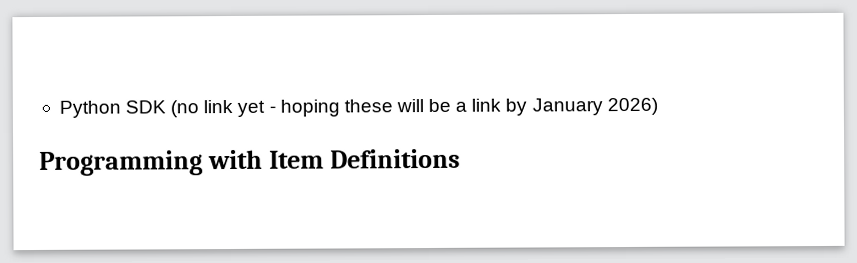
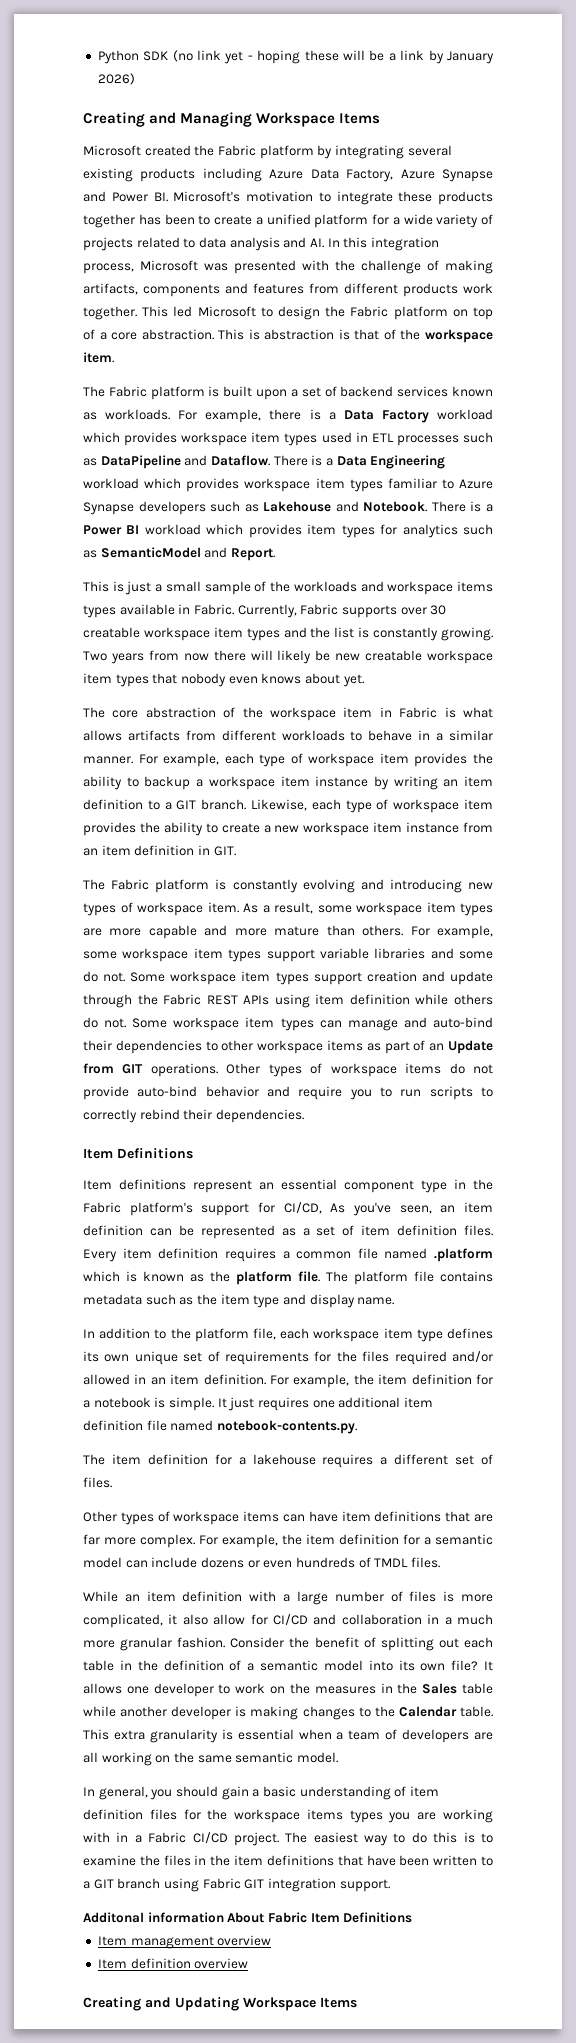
- Programming with Item Definitions
+ Creating and Managing Workspace Items
+ Microsoft created the Fabric platform by integrating several existing products including Azure Data Factory, Azure Synapse and Power BI. Microsoft's motivation to integrate these products together has been to create a unified platform for a wide variety of projects related to data analysis and AI. In this integration process, Microsoft was presented with the challenge of making artifacts, components and features from different products work together. This led Microsoft to design the Fabric platform on top of a core abstraction. This is abstraction is that of the workspace item.
+ The Fabric platform is built upon a set of backend services known as workloads. For example, there is a Data Factory workload which provides workspace item types used in ETL processes such as DataPipeline and Dataflow. There is a Data Engineering workload which provides workspace item types familiar to Azure Synapse developers such as Lakehouse and Notebook. There is a Power BI workload which provides item types for analytics such as SemanticModel and Report.
+ This is just a small sample of the workloads and workspace items types available in Fabric. Currently, Fabric supports over 30 creatable workspace item types and the list is constantly growing. Two years from now there will likely be new creatable workspace item types that nobody even knows about yet.
+ The core abstraction of the workspace item in Fabric is what allows artifacts from different workloads to behave in a similar manner. For example, each type of workspace item provides the ability to backup a workspace item instance by writing an item definition to a GIT branch. Likewise, each type of workspace item provides the ability to create a new workspace item instance from an item definition in GIT.
+ The Fabric platform is constantly evolving and introducing new types of workspace item. As a result, some workspace item types are more capable and more mature than others. For example, some workspace item types support variable libraries and some do not. Some workspace item types support creation and update through the Fabric REST APIs using item definition while others do not. Some workspace item types can manage and auto-bind their dependencies to other workspace items as part of an Update from GIT operations. Other types of workspace items do not provide auto-bind behavior and require you to run scripts to correctly rebind their dependencies.
+ Item Definitions
+ Item definitions represent an essential component type in the Fabric platform's support for CI/CD, As you've seen, an item definition can be represented as a set of item definition files. Every item definition requires a common file named .platform which is known as the platform file. The platform file contains metadata such as the item type and display name.
+ In addition to the platform file, each workspace item type defines its own unique set of requirements for the files required and/or allowed in an item definition. For example, the item definition for a notebook is simple. It just requires one additional item definition file named notebook-contents.py.
+ The item definition for a lakehouse requires a different set of files.
+ Other types of workspace items can have item definitions that are far more complex. For example, the item definition for a semantic model can include dozens or even hundreds of TMDL files.
+ While an item definition with a large number of files is more complicated, it also allow for CI/CD and collaboration in a much more granular fashion. Consider the benefit of splitting out each table in the definition of a semantic model into its own file? It allows one developer to work on the measures in the Sales table while another developer is making changes to the Calendar table. This extra granularity is essential when a team of developers are all working on the same semantic model.
+ In general, you should gain a basic understanding of item definition files for the workspace items types you are working with in a Fabric CI/CD project. The easiest way to do this is to examine the files in the item definitions that have been written to a GIT branch using Fabric GIT integration support.
+ Additonal information About Fabric Item Definitions
+ Item management overview
+ Item definition overview
+ Creating and Updating Workspace Items

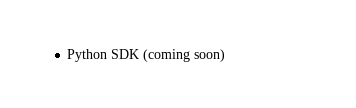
- Python SDK (no link yet - hoping these will be a link by January 2026)
- Creating and Managing Workspace Items
- Microsoft created the Fabric platform by integrating several existing products including Azure Data Factory, Azure Synapse and Power BI. Microsoft's motivation to integrate these products together has been to create a unified platform for a wide variety of projects related to data analysis and AI. In this integration process, Microsoft was presented with the challenge of making artifacts, components and features from different products work together. This led Microsoft to design the Fabric platform on top of a core abstraction. This is abstraction is that of the workspace item.
- The Fabric platform is built upon a set of backend services known as workloads. For example, there is a Data Factory workload which provides workspace item types used in ETL processes such as DataPipeline and Dataflow. There is a Data Engineering workload which provides workspace item types familiar to Azure Synapse developers such as Lakehouse and Notebook. There is a Power BI workload which provides item types for analytics such as SemanticModel and Report.
- This is just a small sample of the workloads and workspace items types available in Fabric. Currently, Fabric supports over 30 creatable workspace item types and the list is constantly growing. Two years from now there will likely be new creatable workspace item types that nobody even knows about yet.
- The core abstraction of the workspace item in Fabric is what allows artifacts from different workloads to behave in a similar manner. For example, each type of workspace item provides the ability to backup a workspace item instance by writing an item definition to a GIT branch. Likewise, each type of workspace item provides the ability to create a new workspace item instance from an item definition in GIT.
- The Fabric platform is constantly evolving and introducing new types of workspace item. As a result, some workspace item types are more capable and more mature than others. For example, some workspace item types support variable libraries and some do not. Some workspace item types support creation and update through the Fabric REST APIs using item definition while others do not. Some workspace item types can manage and auto-bind their dependencies to other workspace items as part of an Update from GIT operations. Other types of workspace items do not provide auto-bind behavior and require you to run scripts to correctly rebind their dependencies.
- Item Definitions
- Item definitions represent an essential component type in the Fabric platform's support for CI/CD, As you've seen, an item definition can be represented as a set of item definition files. Every item definition requires a common file named .platform which is known as the platform file. The platform file contains metadata such as the item type and display name.
- In addition to the platform file, each workspace item type defines its own unique set of requirements for the files required and/or allowed in an item definition. For example, the item definition for a notebook is simple. It just requires one additional item definition file named notebook-contents.py.
- The item definition for a lakehouse requires a different set of files.
- Other types of workspace items can have item definitions that are far more complex. For example, the item definition for a semantic model can include dozens or even hundreds of TMDL files.
- While an item definition with a large number of files is more complicated, it also allow for CI/CD and collaboration in a much more granular fashion. Consider the benefit of splitting out each table in the definition of a semantic model into its own file? It allows one developer to work on the measures in the Sales table while another developer is making changes to the Calendar table. This extra granularity is essential when a team of developers are all working on the same semantic model.
- In general, you should gain a basic understanding of item definition files for the workspace items types you are working with in a Fabric CI/CD project. The easiest way to do this is to examine the files in the item definitions that have been written to a GIT branch using Fabric GIT integration support.
- Additonal information About Fabric Item Definitions
- Item management overview
- Item definition overview
- Creating and Updating Workspace Items
+ Python SDK (coming soon)

